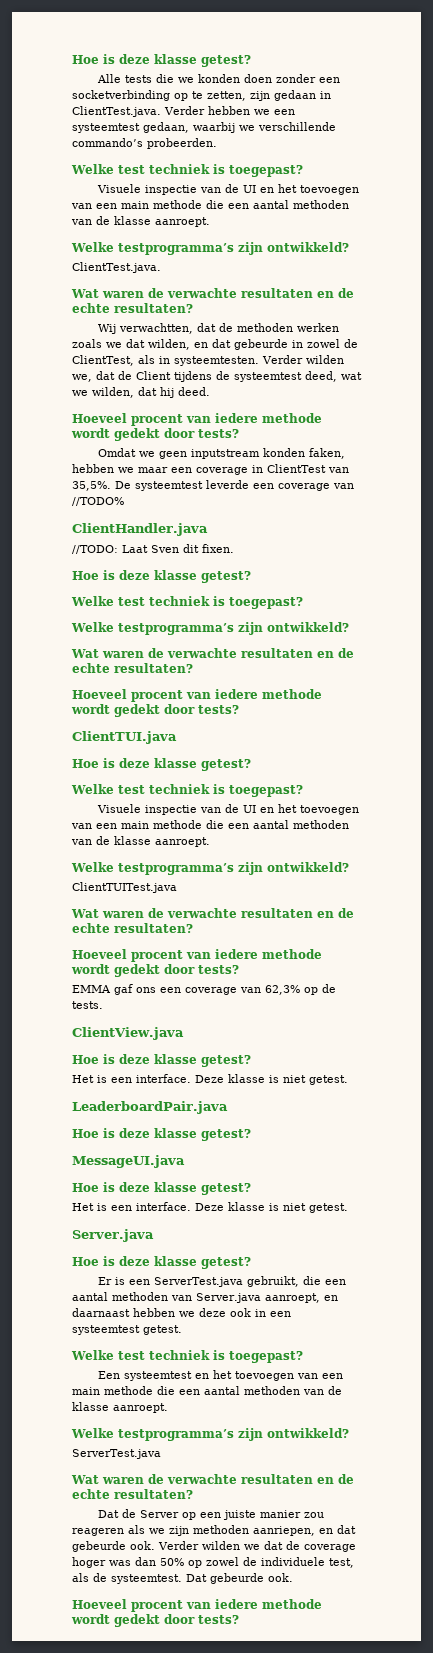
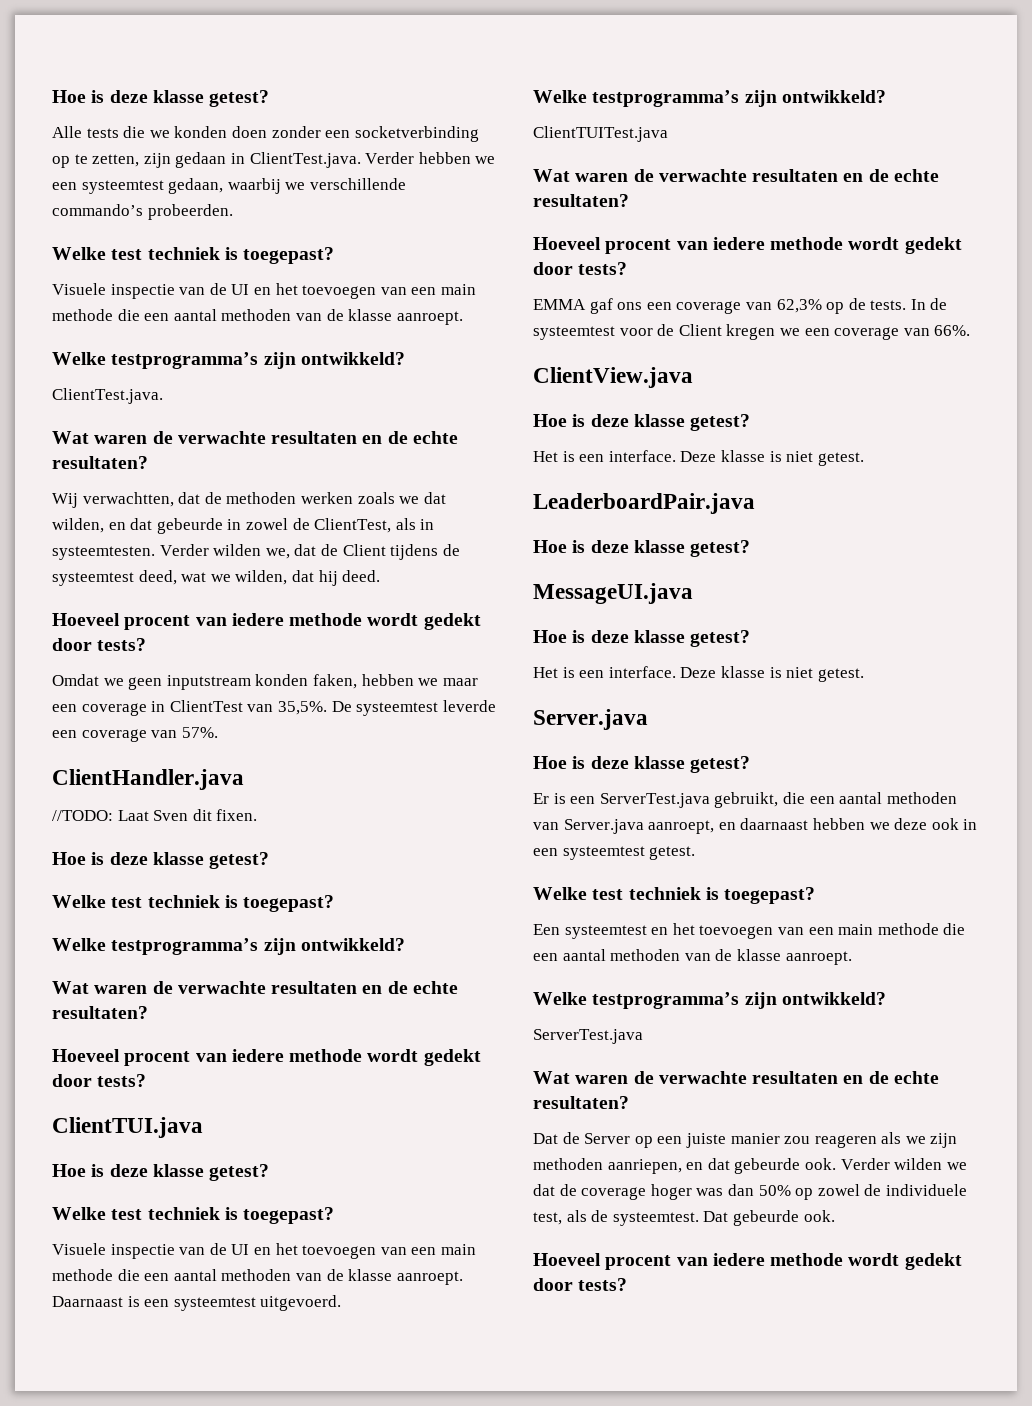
- De systeemtest leverde een coverage van //TODO%
+ De systeemtest leverde een coverage van 57%.
+ Daarnaast is een systeemtest uitgevoerd.
+ In de systeemtest voor de Client kregen we een coverage van 66%.

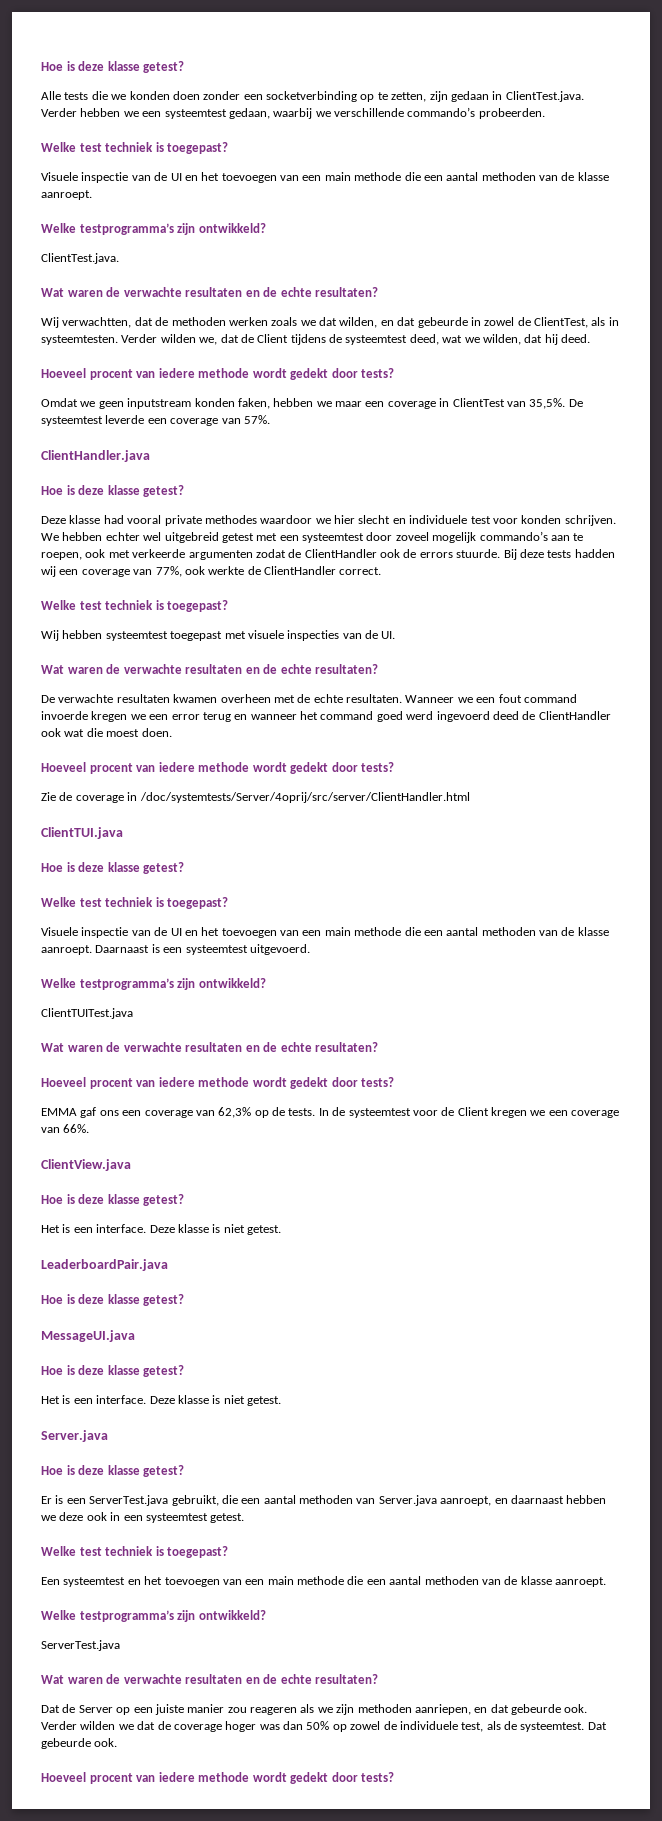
  ClientHandler.java
- //TODO: Laat Sven dit fixen.
  Hoe is deze klasse getest?
+ Deze klasse had vooral private methodes waardoor we hier slecht en individuele test voor konden schrijven. We hebben echter wel uitgebreid getest met een systeemtest door zoveel mogelijk commando’s aan te roepen, ook met verkeerde argumenten zodat de ClientHandler ook de errors stuurde. Bij deze tests hadden wij een coverage van 77%, ook werkte de ClientHandler correct.
  Welke test techniek is toegepast?
- Welke testprogramma’s zijn ontwikkeld?
+ Wij hebben systeemtest toegepast met visuele inspecties van de UI.
  Wat waren de verwachte resultaten en de echte resultaten?
+ De verwachte resultaten kwamen overheen met de echte resultaten. Wanneer we een fout command invoerde kregen we een error terug en wanneer het command goed werd ingevoerd deed de ClientHandler ook wat die moest doen.
  Hoeveel procent van iedere methode wordt gedekt door tests?
+ Zie de coverage in /doc/systemtests/Server/4oprij/src/server/ClientHandler.html

